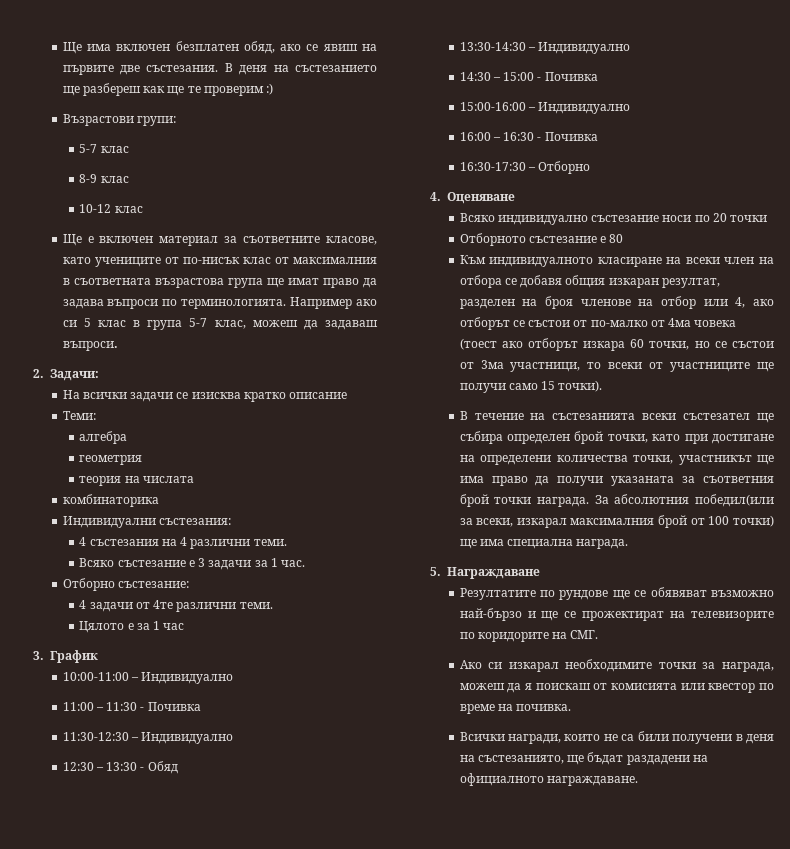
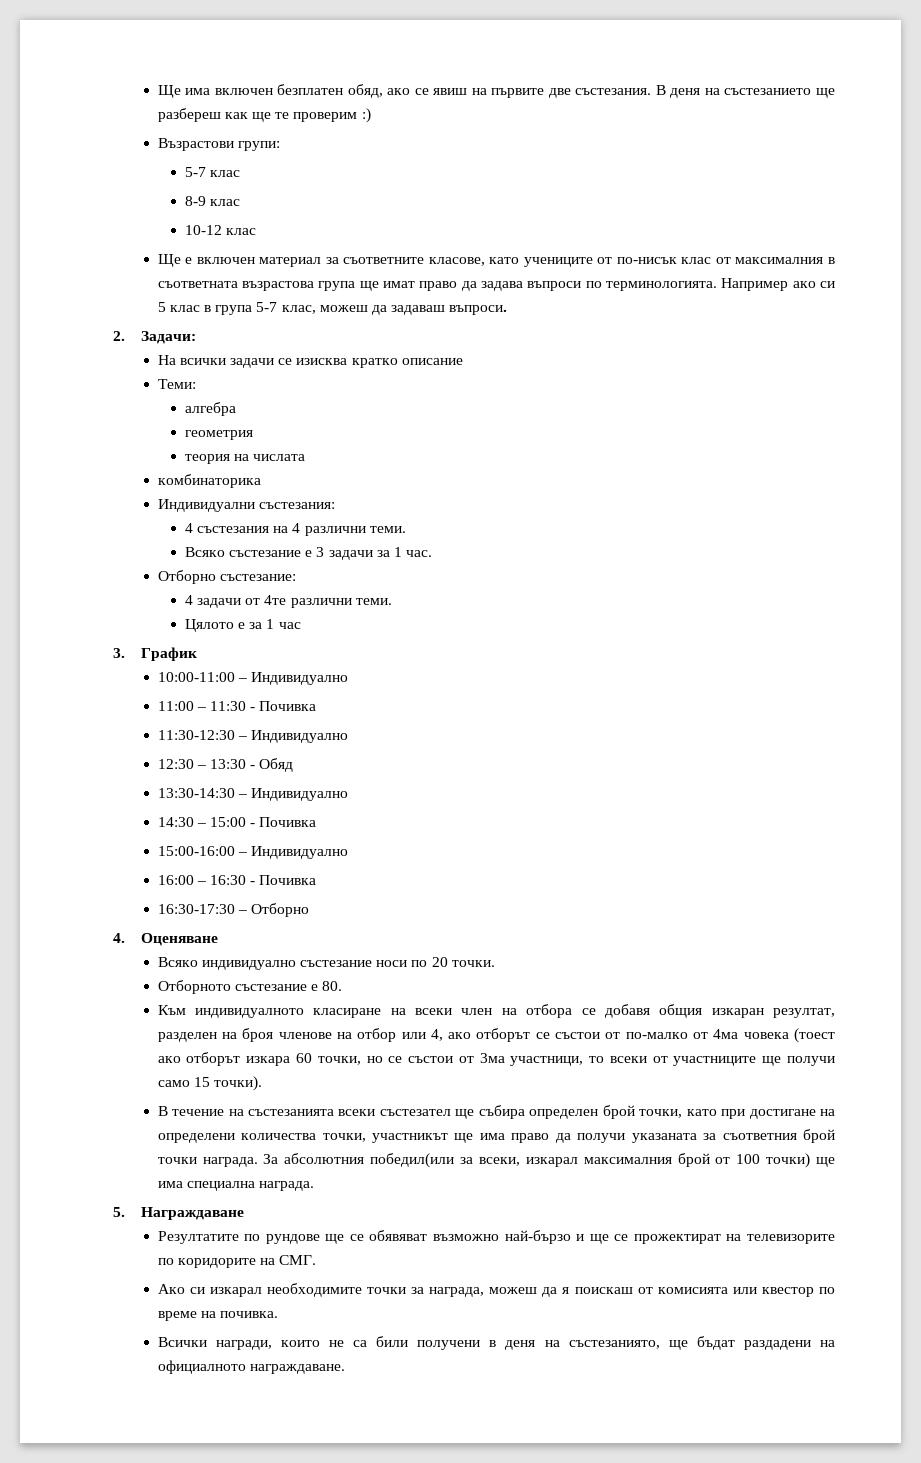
- Всяко индивидуално състезание носи по 20 точки
+ Всяко индивидуално състезание носи по 20 точки.
- Отборното състезание е 80
+ Отборното състезание е 80.

